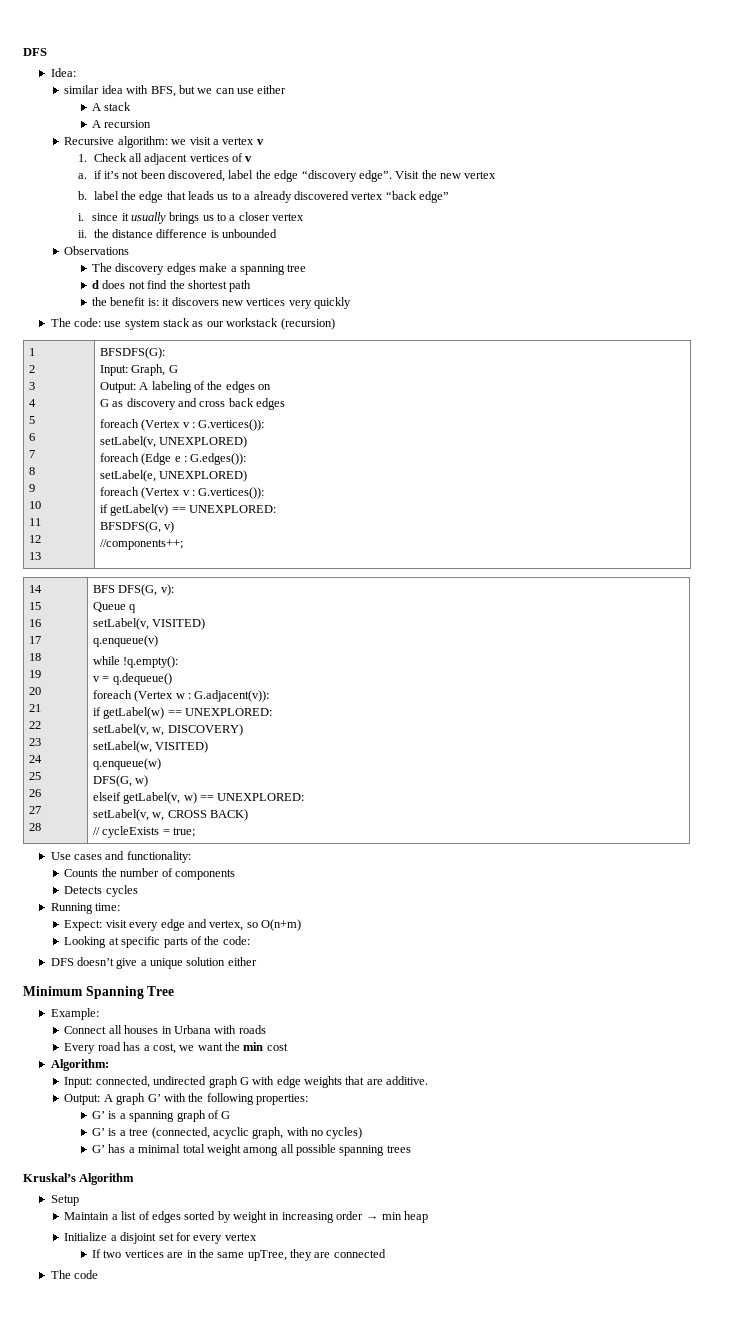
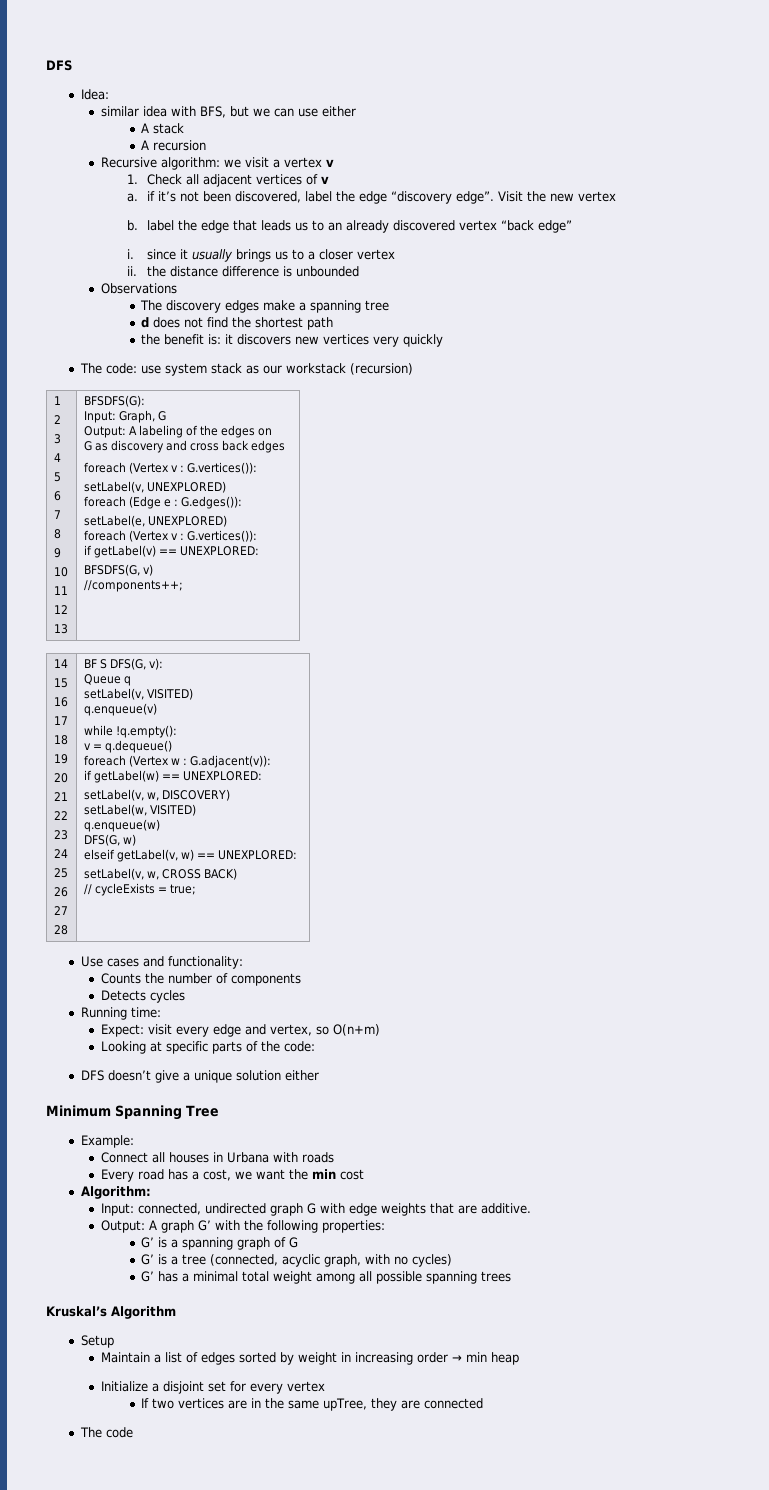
- b. label the edge that leads us to a already discovered vertex “back edge”
+ b. label the edge that leads us to an already discovered vertex “back edge”
- BFS DFS(G, v):
+ BF S DFS(G, v):

